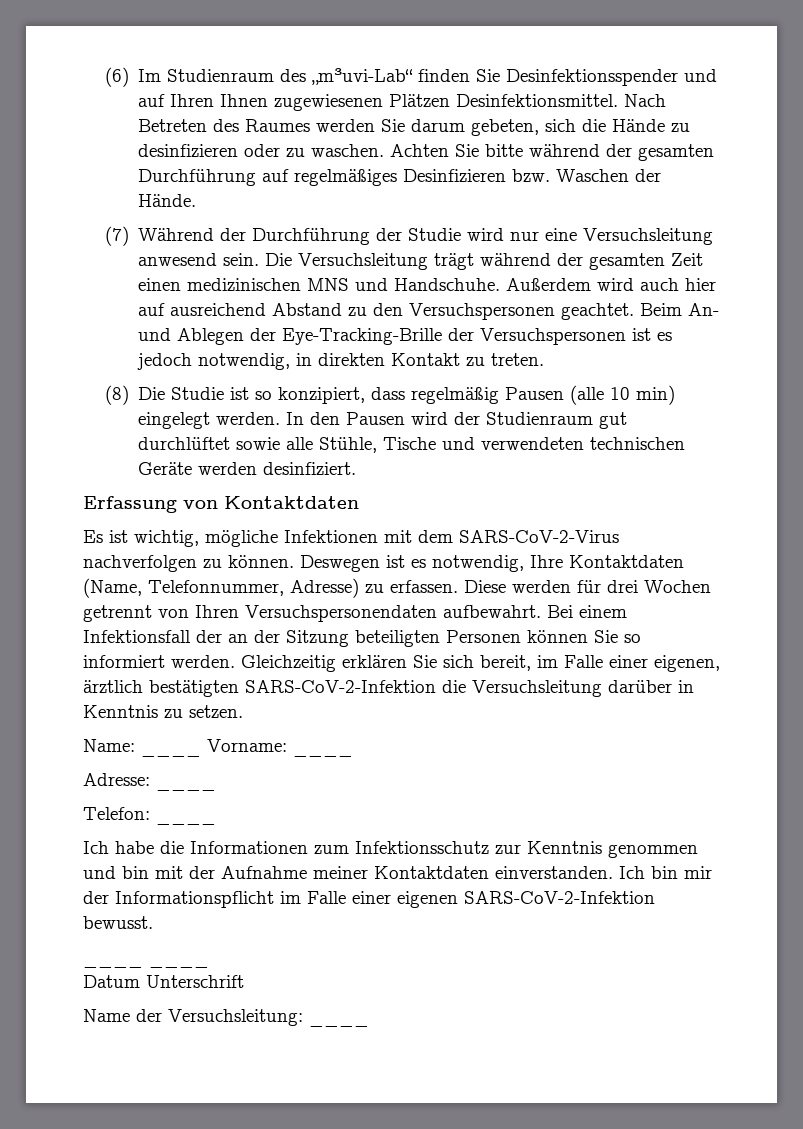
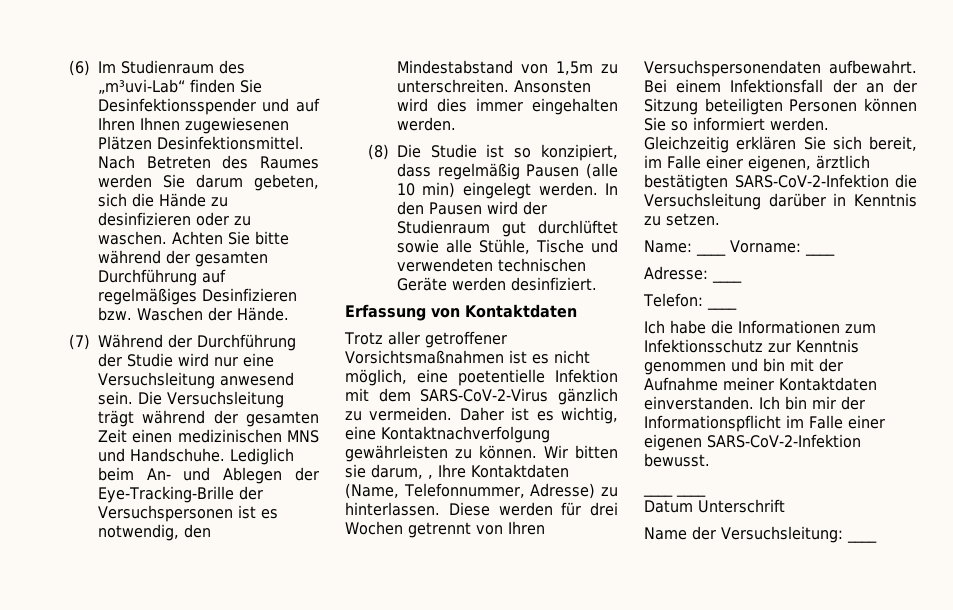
- Außerdem wird auch hier auf ausreichend Abstand zu den Versuchspersonen geachtet. Beim An- und Ablegen der Eye-Tracking-Brille der Versuchspersonen ist es jedoch notwendig, in direkten Kontakt zu treten.
+ Lediglich beim An- und Ablegen der Eye-Tracking-Brille der Versuchspersonen ist es notwendig, den Mindestabstand von 1,5m zu unterschreiten. Ansonsten wird dies immer eingehalten werden.
- Es ist wichtig, mögliche Infektionen mit dem SARS-CoV-2-Virus nachverfolgen zu können. Deswegen ist es notwendig, Ihre Kontaktdaten (Name, Telefonnummer, Adresse) zu erfassen.
+ Trotz aller getroffener Vorsichtsmaßnahmen ist es nicht möglich, eine poetentielle Infektion mit dem SARS-CoV-2-Virus gänzlich zu vermeiden. Daher ist es wichtig, eine Kontaktnachverfolgung gewährleisten zu können. Wir bitten sie darum, , Ihre Kontaktdaten (Name, Telefonnummer, Adresse) zu hinterlassen.

